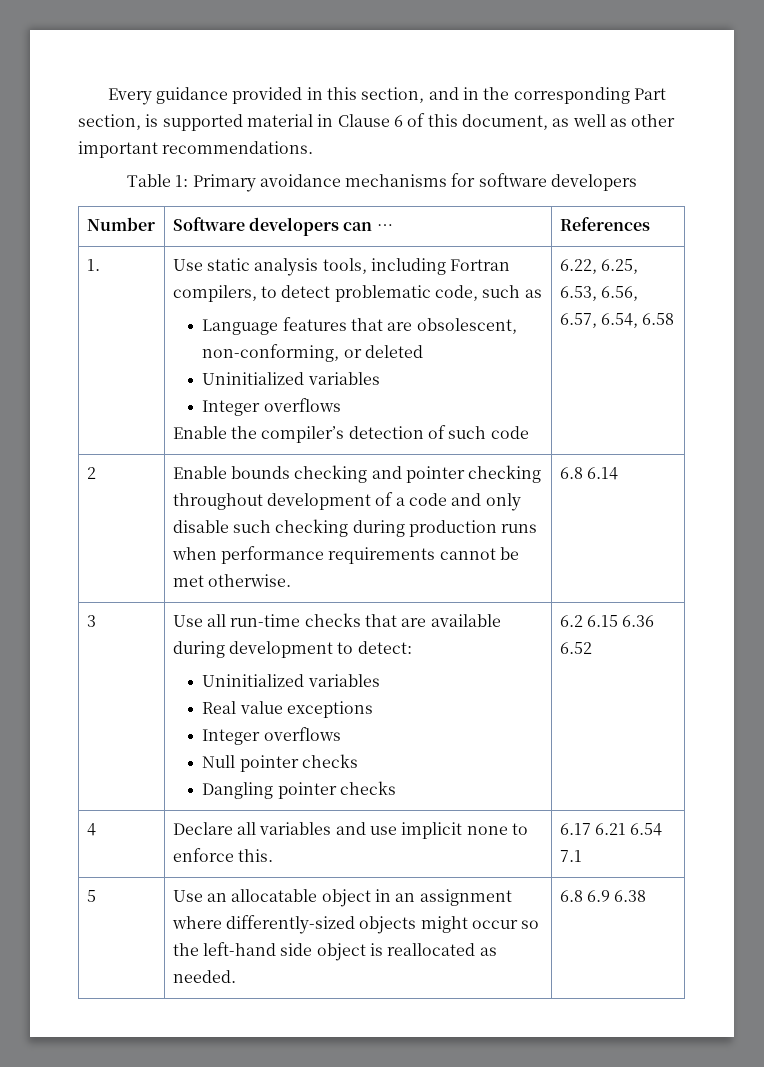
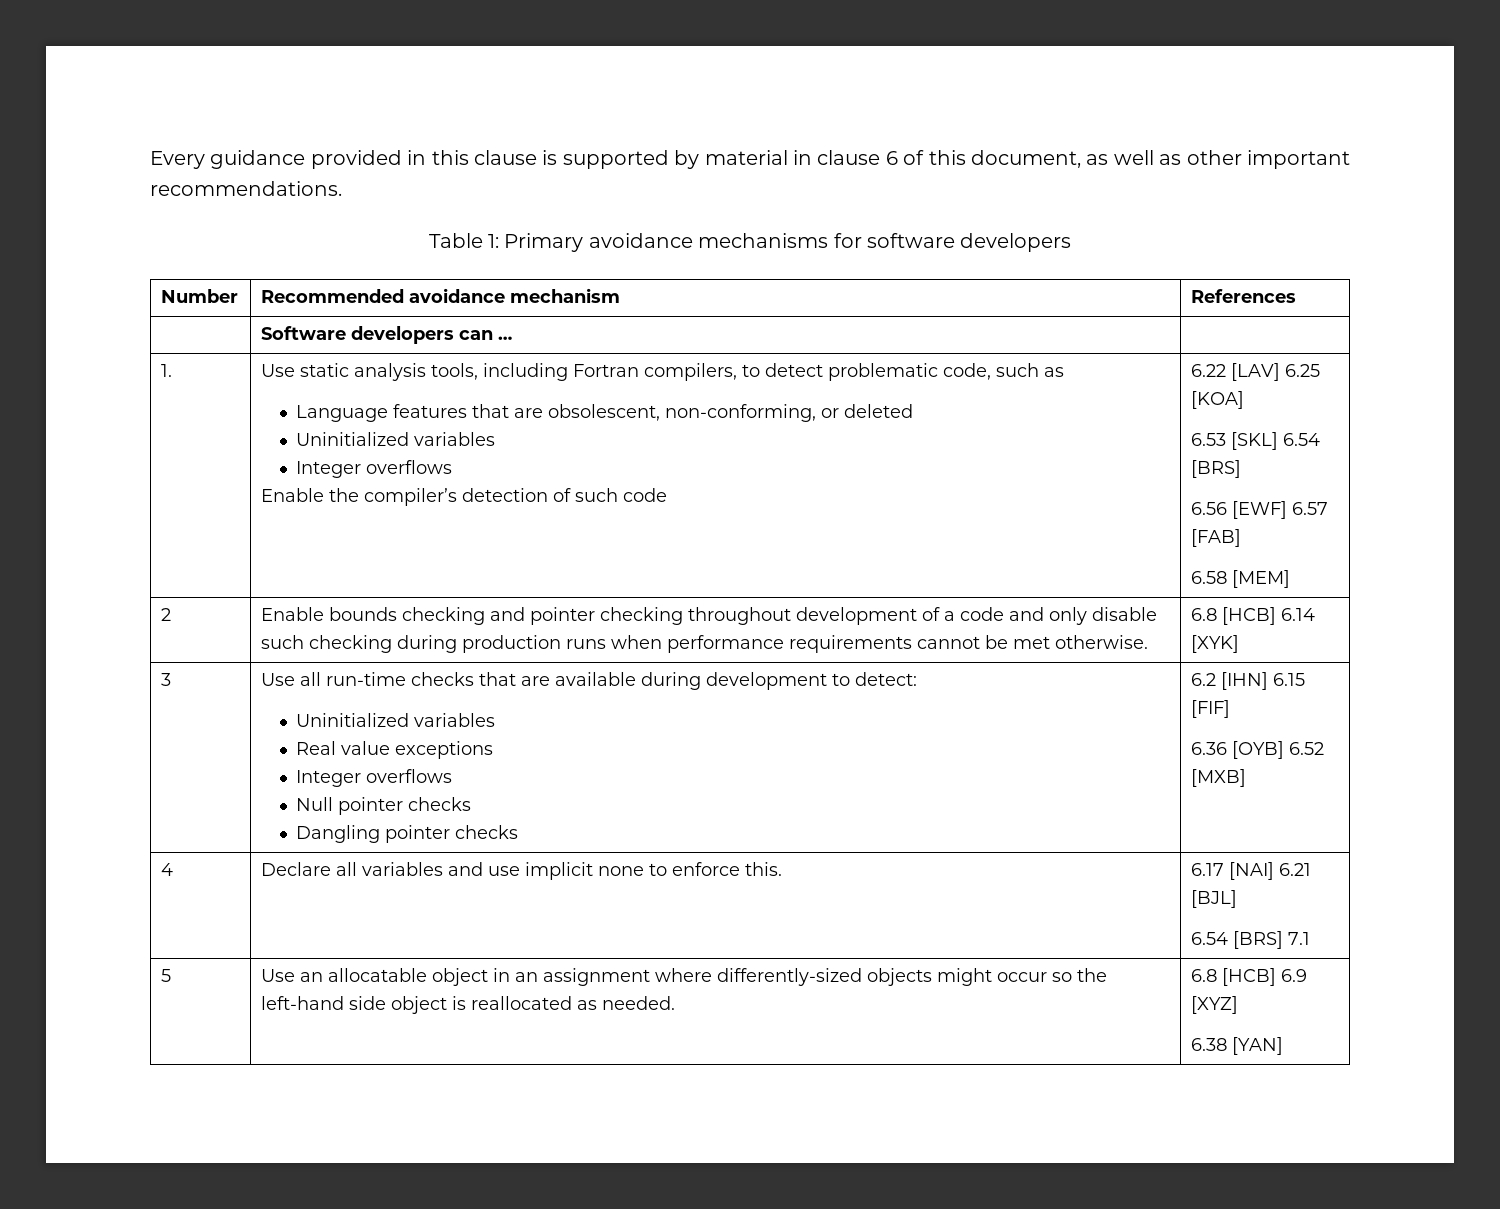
- Every guidance provided in this section, and in the corresponding Part section, is supported material in Clause 6 of this document, as well as other important recommendations.
+ Every guidance provided in this clause is supported by material in clause 6 of this document, as well as other important recommendations.
- Number | Software developers can … | References
+ Number | Recommended avoidance mechanism | References
+ | Software developers can … |
- 6.22, 6.25, 6.53, 6.56, 6.57, 6.54, 6.58
+ 6.22 [LAV] 6.25 [KOA]
+ 6.53 [SKL] 6.54 [BRS]
+ 6.56 [EWF] 6.57 [FAB]
+ 6.58 [MEM]
- 2 | Enable bounds checking and pointer checking throughout development of a code and only disable such checking during production runs when performance requirements cannot be met otherwise. | 6.8 6.14
+ 2 | Enable bounds checking and pointer checking throughout development of a code and only disable such checking during production runs when performance requirements cannot be met otherwise. | 6.8 [HCB] 6.14 [XYK]
  3 | Use all run-time checks that are available during development to detect:
  Uninitialized variables
  Real value exceptions
  Integer overflows
  Null pointer checks
- Dangling pointer checks | 6.2 6.15 6.36 6.52
+ Dangling pointer checks | 6.2 [IHN] 6.15 [FIF]
+ 6.36 [OYB] 6.52 [MXB]
- 4 | Declare all variables and use implicit none to enforce this. | 6.17 6.21 6.54 7.1
+ 4 | Declare all variables and use implicit none to enforce this. | 6.17 [NAI] 6.21 [BJL]
+ 6.54 [BRS] 7.1
- 5 | Use an allocatable object in an assignment where differently-sized objects might occur so the left-hand side object is reallocated as needed. | 6.8 6.9 6.38
+ 5 | Use an allocatable object in an assignment where differently-sized objects might occur so the left-hand side object is reallocated as needed. | 6.8 [HCB] 6.9 [XYZ]
+ 6.38 [YAN]

